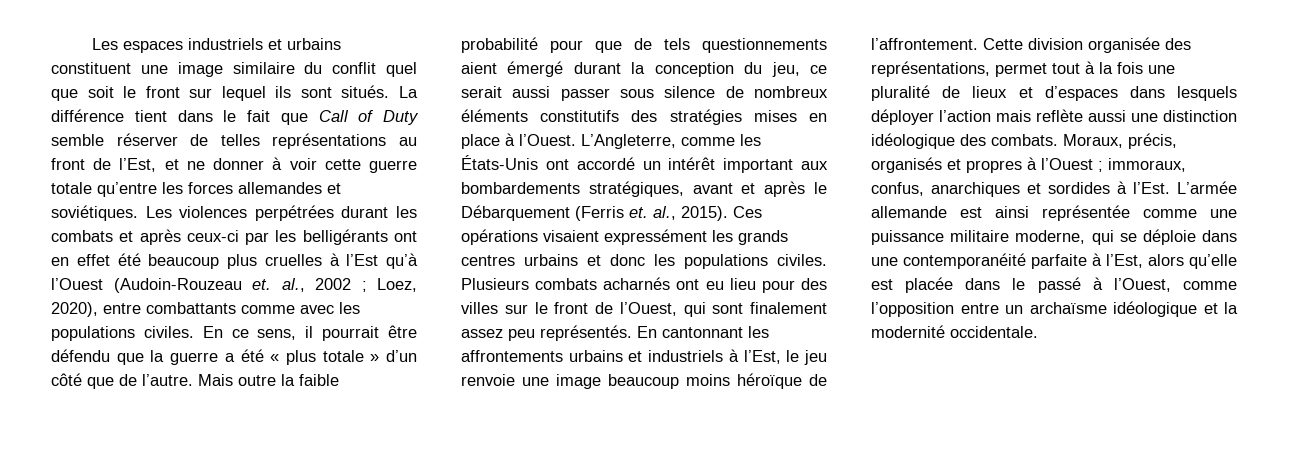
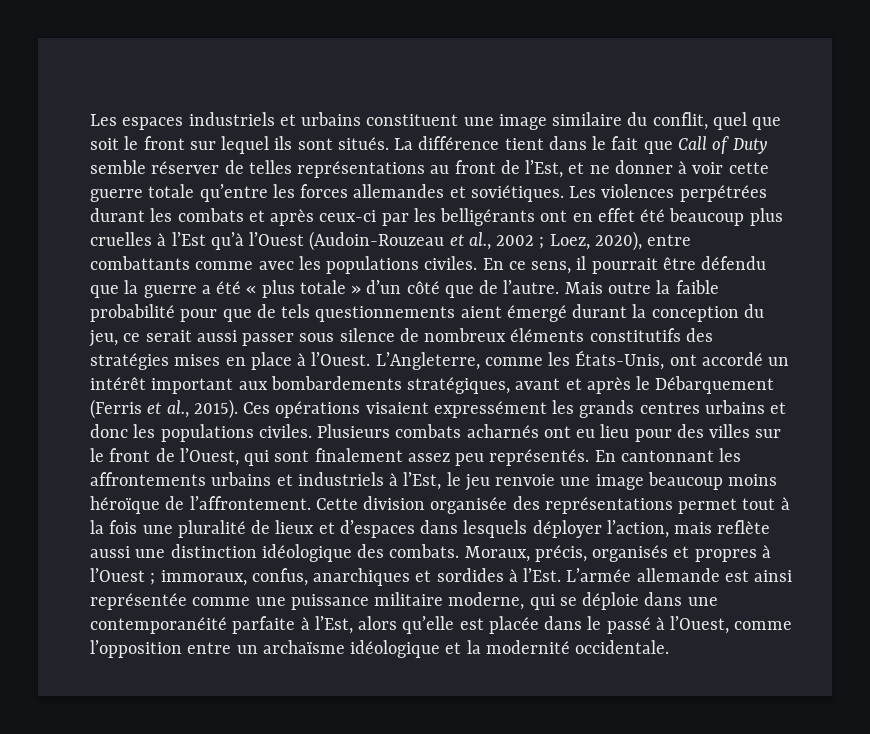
- Les espaces industriels et urbains constituent une image similaire du conflit quel que soit le front sur lequel ils sont situés.
+ Les espaces industriels et urbains constituent une image similaire du conflit, quel que soit le front sur lequel ils sont situés.
- Les violences perpétrées durant les combats et après ceux-ci par les belligérants ont en effet été beaucoup plus cruelles à l’Est qu’à l’Ouest (Audoin-Rouzeau et. al., 2002 ; Loez, 2020), entre combattants comme avec les populations civiles.
+ Les violences perpétrées durant les combats et après ceux-ci par les belligérants ont en effet été beaucoup plus cruelles à l’Est qu’à l’Ouest (Audoin-Rouzeau et al., 2002 ; Loez, 2020), entre combattants comme avec les populations civiles.
- L’Angleterre, comme les États-Unis ont accordé un intérêt important aux bombardements stratégiques, avant et après le Débarquement (Ferris et. al., 2015).
+ L’Angleterre, comme les États-Unis, ont accordé un intérêt important aux bombardements stratégiques, avant et après le Débarquement (Ferris et al., 2015).
- Cette division organisée des représentations, permet tout à la fois une pluralité de lieux et d’espaces dans lesquels déployer l’action mais reflète aussi une distinction idéologique des combats.
+ Cette division organisée des représentations permet tout à la fois une pluralité de lieux et d’espaces dans lesquels déployer l’action, mais reflète aussi une distinction idéologique des combats.

